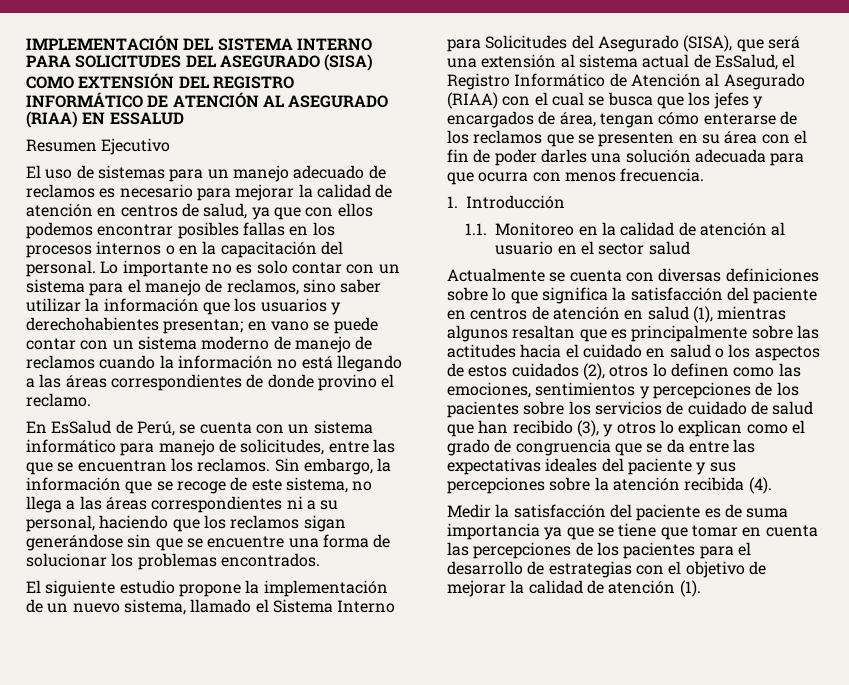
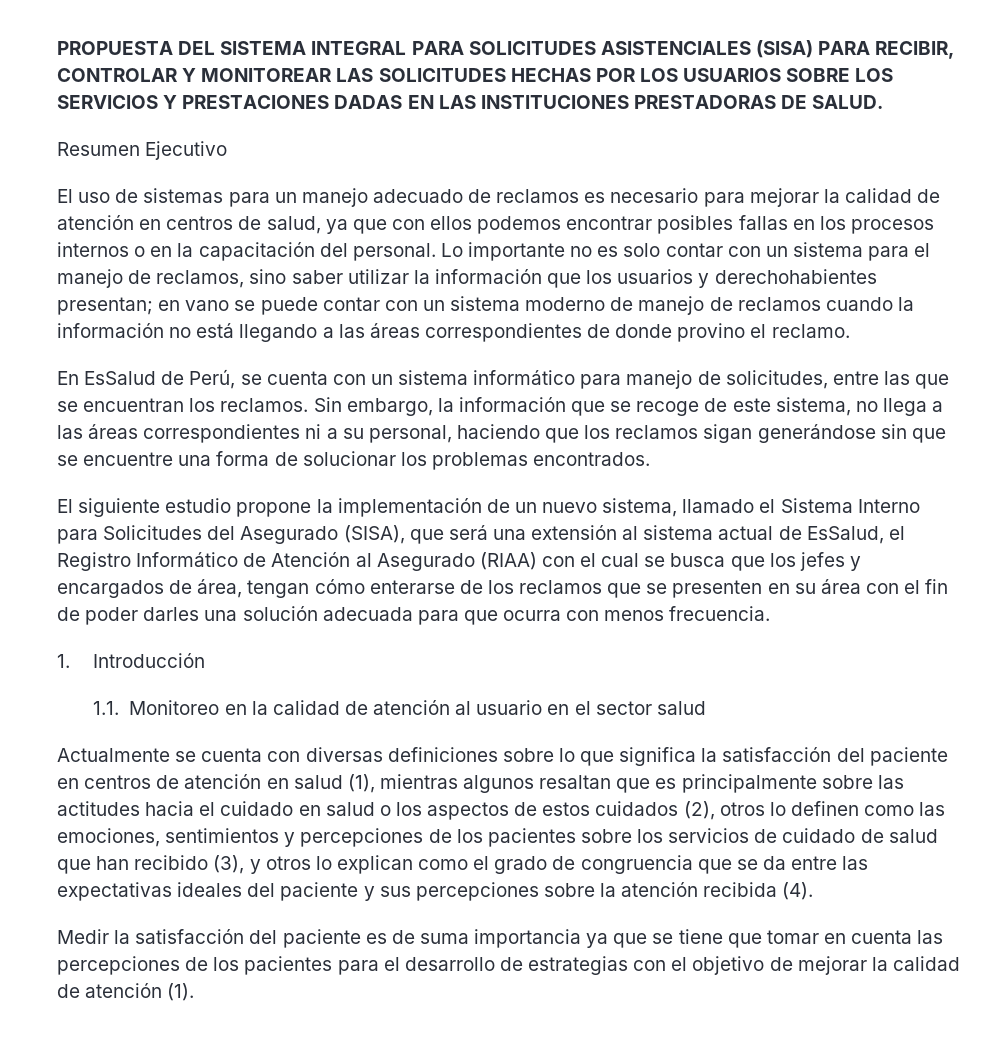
- IMPLEMENTACIÓN DEL SISTEMA INTERNO PARA SOLICITUDES DEL ASEGURADO (SISA) COMO EXTENSIÓN DEL REGISTRO INFORMÁTICO DE ATENCIÓN AL ASEGURADO (RIAA) EN ESSALUD
+ PROPUESTA DEL SISTEMA INTEGRAL PARA SOLICITUDES ASISTENCIALES (SISA) PARA RECIBIR, CONTROLAR Y MONITOREAR LAS SOLICITUDES HECHAS POR LOS USUARIOS SOBRE LOS SERVICIOS Y PRESTACIONES DADAS EN LAS INSTITUCIONES PRESTADORAS DE SALUD.

